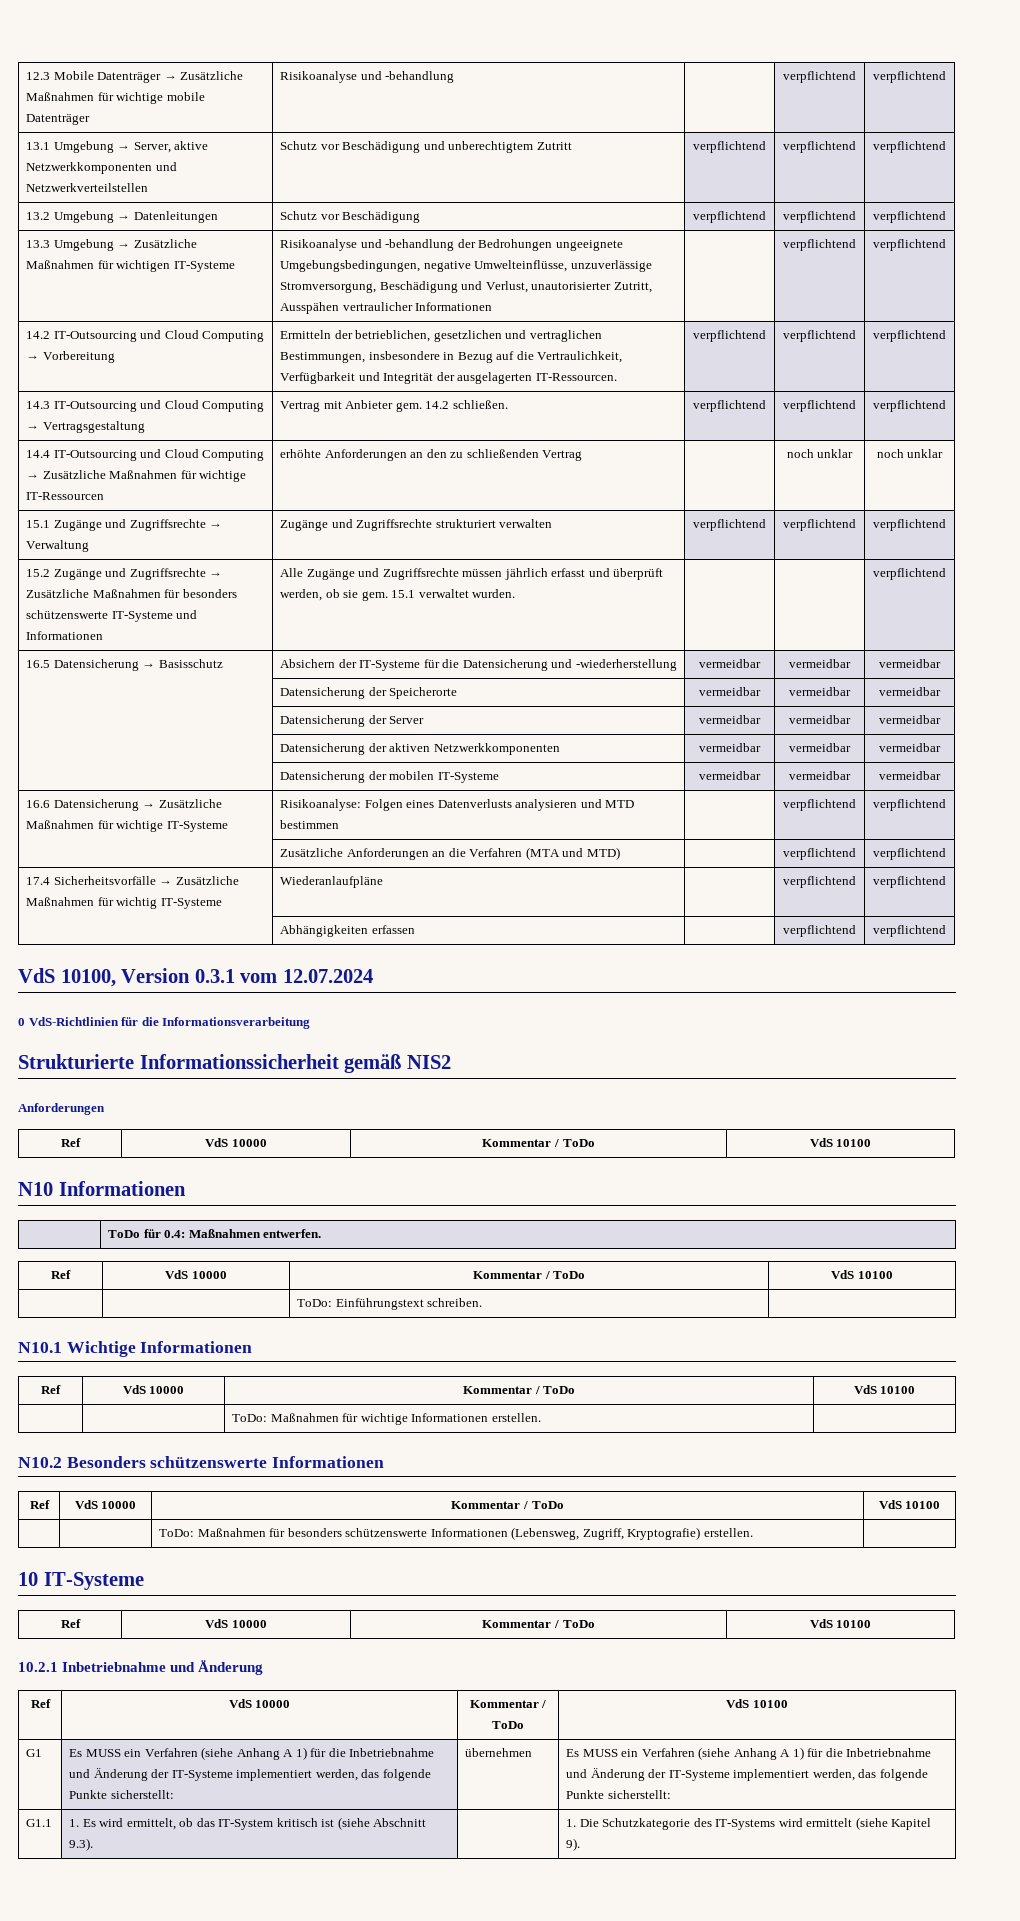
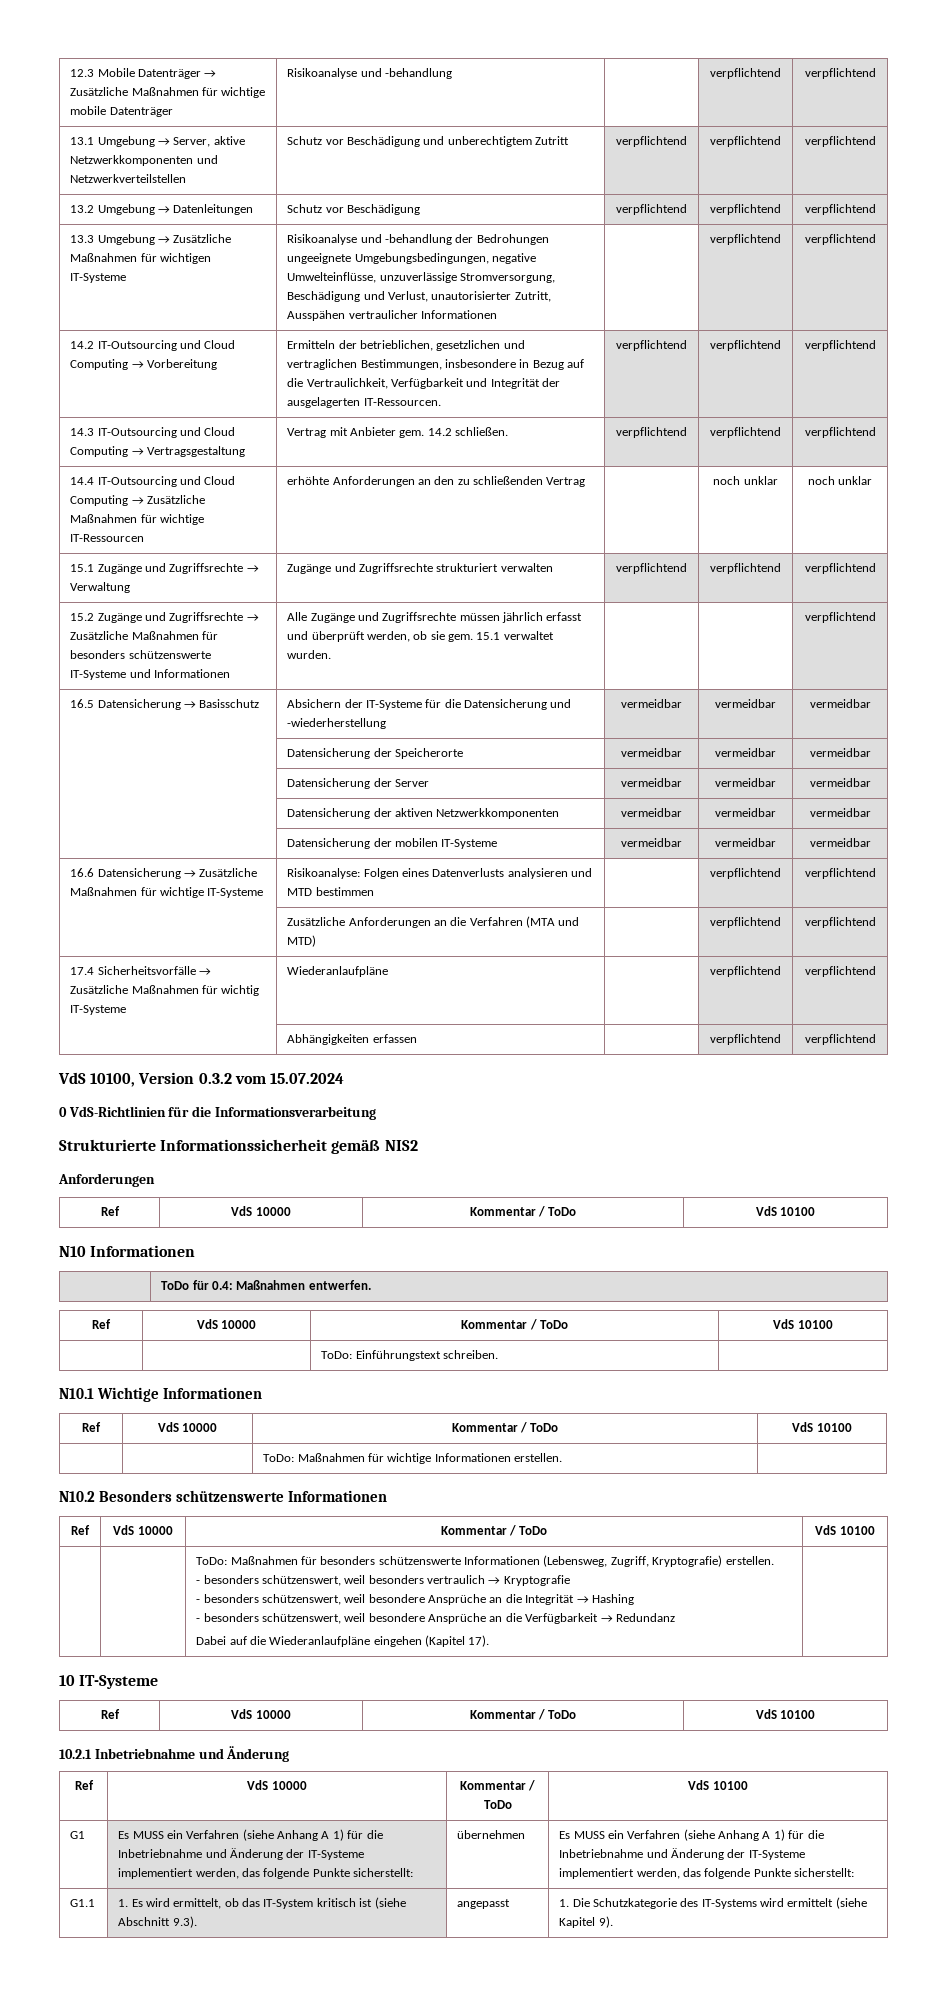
- VdS 10100, Version 0.3.1 vom 12.07.2024
+ VdS 10100, Version 0.3.2 vom 15.07.2024
+ - besonders schützenswert, weil besonders vertraulich → Kryptografie
+ - besonders schützenswert, weil besondere Ansprüche an die Integrität → Hashing
+ - besonders schützenswert, weil besondere Ansprüche an die Verfügbarkeit → Redundanz
+ Dabei auf die Wiederanlaufpläne eingehen (Kapitel 17).
- G1.1 | 1. Es wird ermittelt, ob das IT-System kritisch ist (siehe Abschnitt 9.3). | | 1. Die Schutzkategorie des IT-Systems wird ermittelt (siehe Kapitel 9).
+ G1.1 | 1. Es wird ermittelt, ob das IT-System kritisch ist (siehe Abschnitt 9.3). | angepasst | 1. Die Schutzkategorie des IT-Systems wird ermittelt (siehe Kapitel 9).

